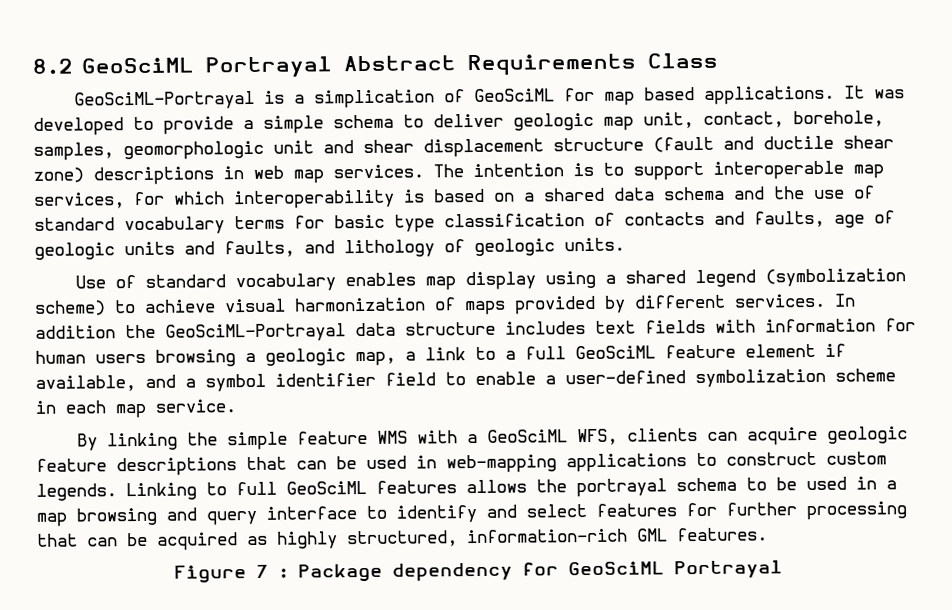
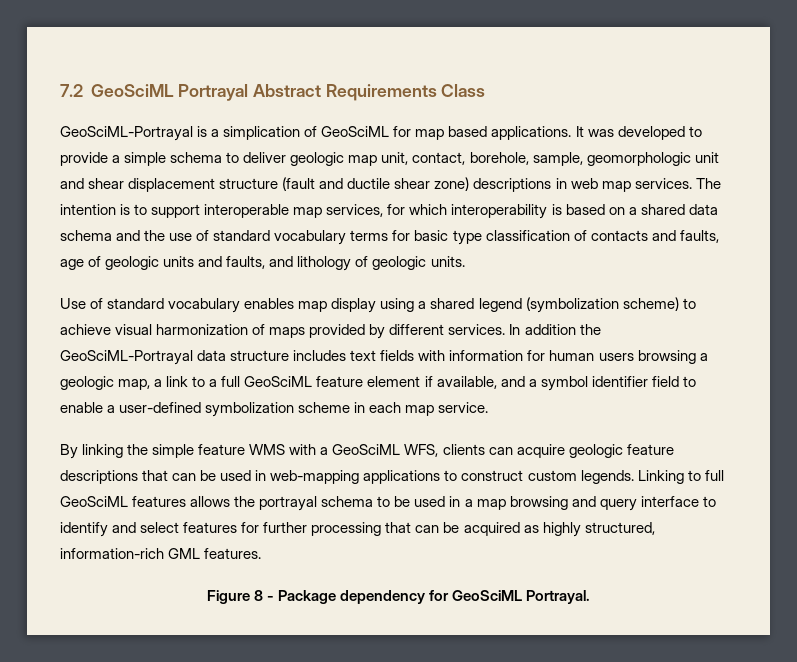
- 8.2 GeoSciML Portrayal Abstract Requirements Class
+ 7.2 GeoSciML Portrayal Abstract Requirements Class
- It was developed to provide a simple schema to deliver geologic map unit, contact, borehole, samples, geomorphologic unit and shear displacement structure (fault and ductile shear zone) descriptions in web map services.
+ It was developed to provide a simple schema to deliver geologic map unit, contact, borehole, sample, geomorphologic unit and shear displacement structure (fault and ductile shear zone) descriptions in web map services.
- Figure 7 : Package dependency for GeoSciML Portrayal
+ Figure 8 - Package dependency for GeoSciML Portrayal.

